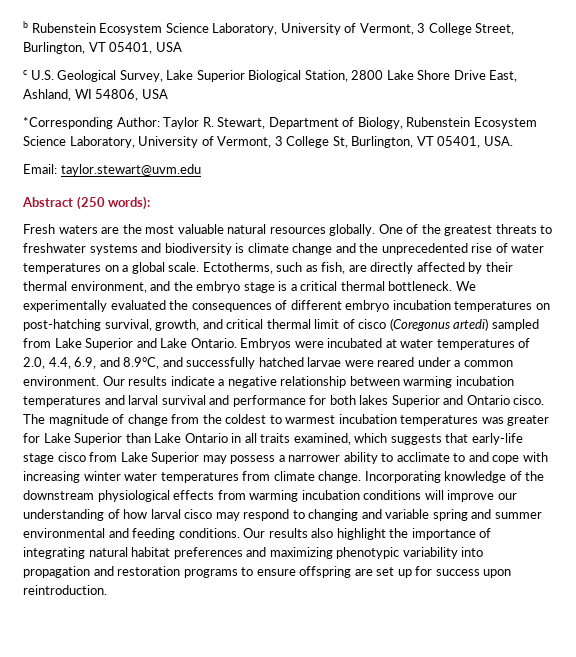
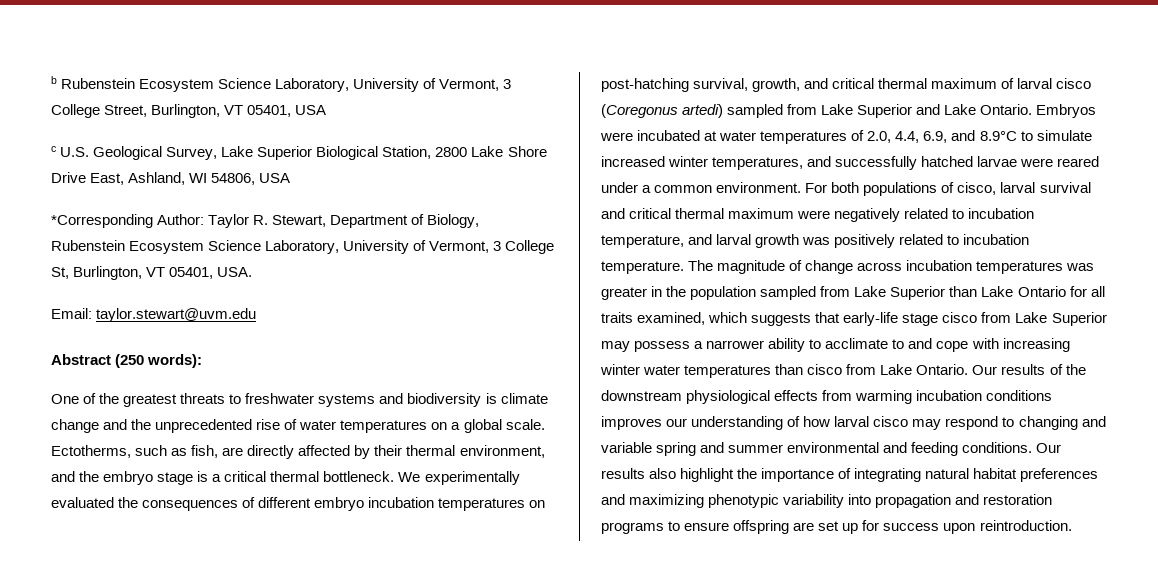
- Fresh waters are the most valuable natural resources globally.
- We experimentally evaluated the consequences of different embryo incubation temperatures on post-hatching survival, growth, and critical thermal limit of cisco (Coregonus artedi) sampled from Lake Superior and Lake Ontario.
+ We experimentally evaluated the consequences of different embryo incubation temperatures on post-hatching survival, growth, and critical thermal maximum of larval cisco (Coregonus artedi) sampled from Lake Superior and Lake Ontario.
- Embryos were incubated at water temperatures of 2.0, 4.4, 6.9, and 8.9°C, and successfully hatched larvae were reared under a common environment.
+ Embryos were incubated at water temperatures of 2.0, 4.4, 6.9, and 8.9°C to simulate increased winter temperatures, and successfully hatched larvae were reared under a common environment.
- Our results indicate a negative relationship between warming incubation temperatures and larval survival and performance for both lakes Superior and Ontario cisco. The magnitude of change from the coldest to warmest incubation temperatures was greater for Lake Superior than Lake Ontario in all traits examined, which suggests that early-life stage cisco from Lake Superior may possess a narrower ability to acclimate to and cope with increasing winter water temperatures from climate change. Incorporating knowledge of the downstream physiological effects from warming incubation conditions will improve our understanding of how larval cisco may respond to changing and variable spring and summer environmental and feeding conditions.
+ For both populations of cisco, larval survival and critical thermal maximum were negatively related to incubation temperature, and larval growth was positively related to incubation temperature. The magnitude of change across incubation temperatures was greater in the population sampled from Lake Superior than Lake Ontario for all traits examined, which suggests that early-life stage cisco from Lake Superior may possess a narrower ability to acclimate to and cope with increasing winter water temperatures than cisco from Lake Ontario. Our results of the downstream physiological effects from warming incubation conditions improves our understanding of how larval cisco may respond to changing and variable spring and summer environmental and feeding conditions.

